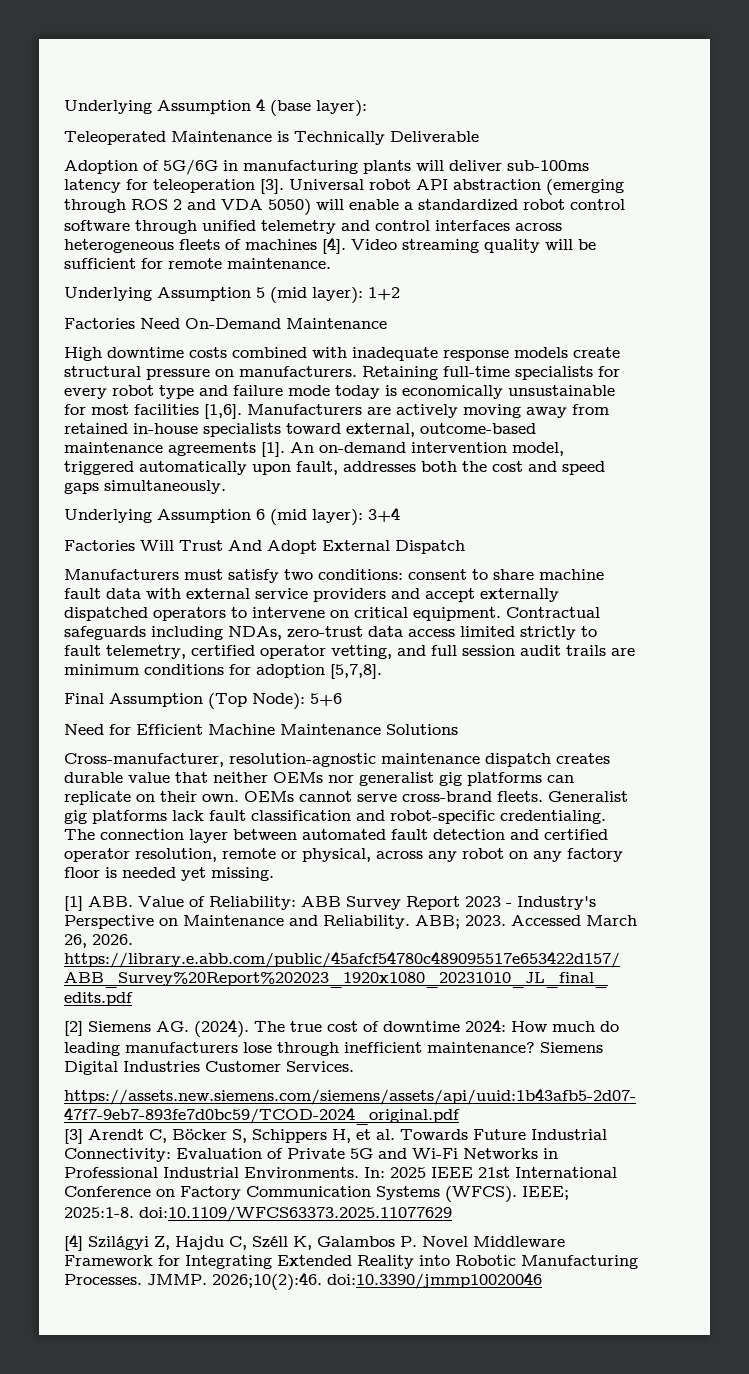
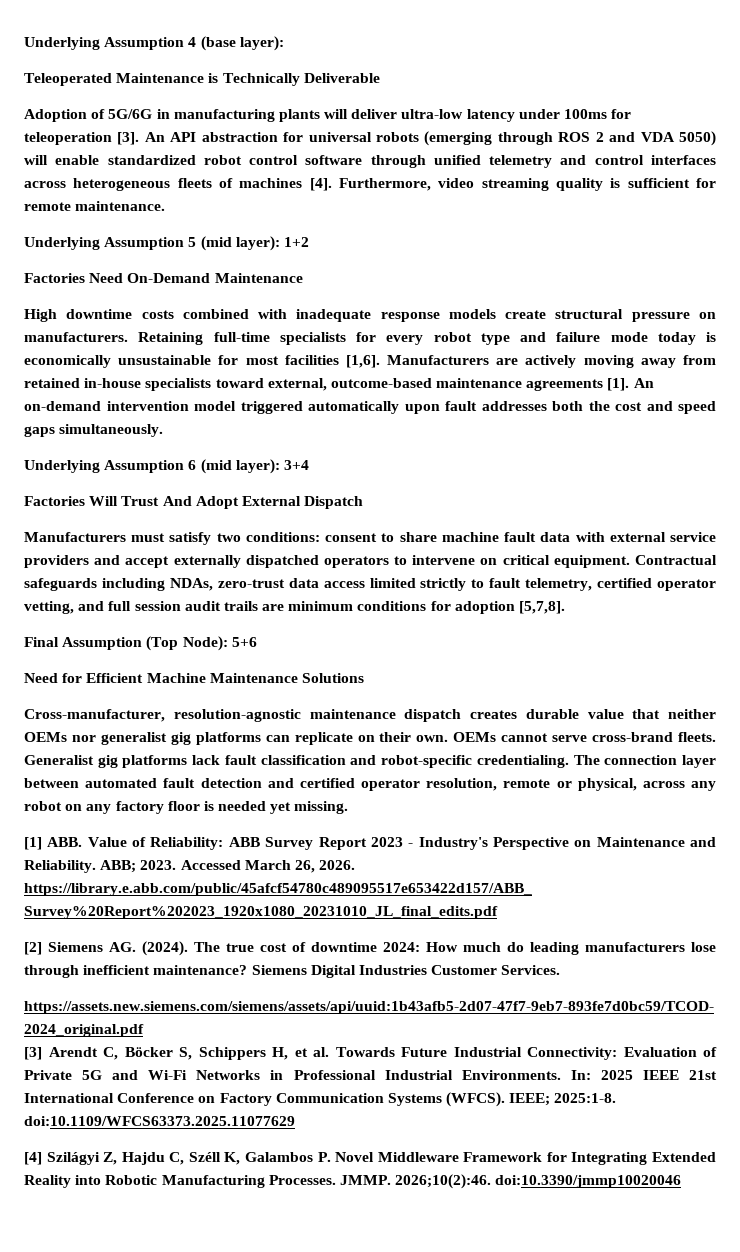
- Adoption of 5G/6G in manufacturing plants will deliver sub-100ms latency for teleoperation [3]. Universal robot API abstraction (emerging through ROS 2 and VDA 5050) will enable a standardized robot control software through unified telemetry and control interfaces across heterogeneous fleets of machines [4].
+ Adoption of 5G/6G in manufacturing plants will deliver ultra-low latency under 100ms for teleoperation [3]. An API abstraction for universal robots (emerging through ROS 2 and VDA 5050) will enable standardized robot control software through unified telemetry and control interfaces across heterogeneous fleets of machines [4].
- Video streaming quality will be sufficient for remote maintenance.
+ Furthermore, video streaming quality is sufficient for remote maintenance.
- An on-demand intervention model, triggered automatically upon fault, addresses both the cost and speed gaps simultaneously.
+ An on-demand intervention model triggered automatically upon fault addresses both the cost and speed gaps simultaneously.

